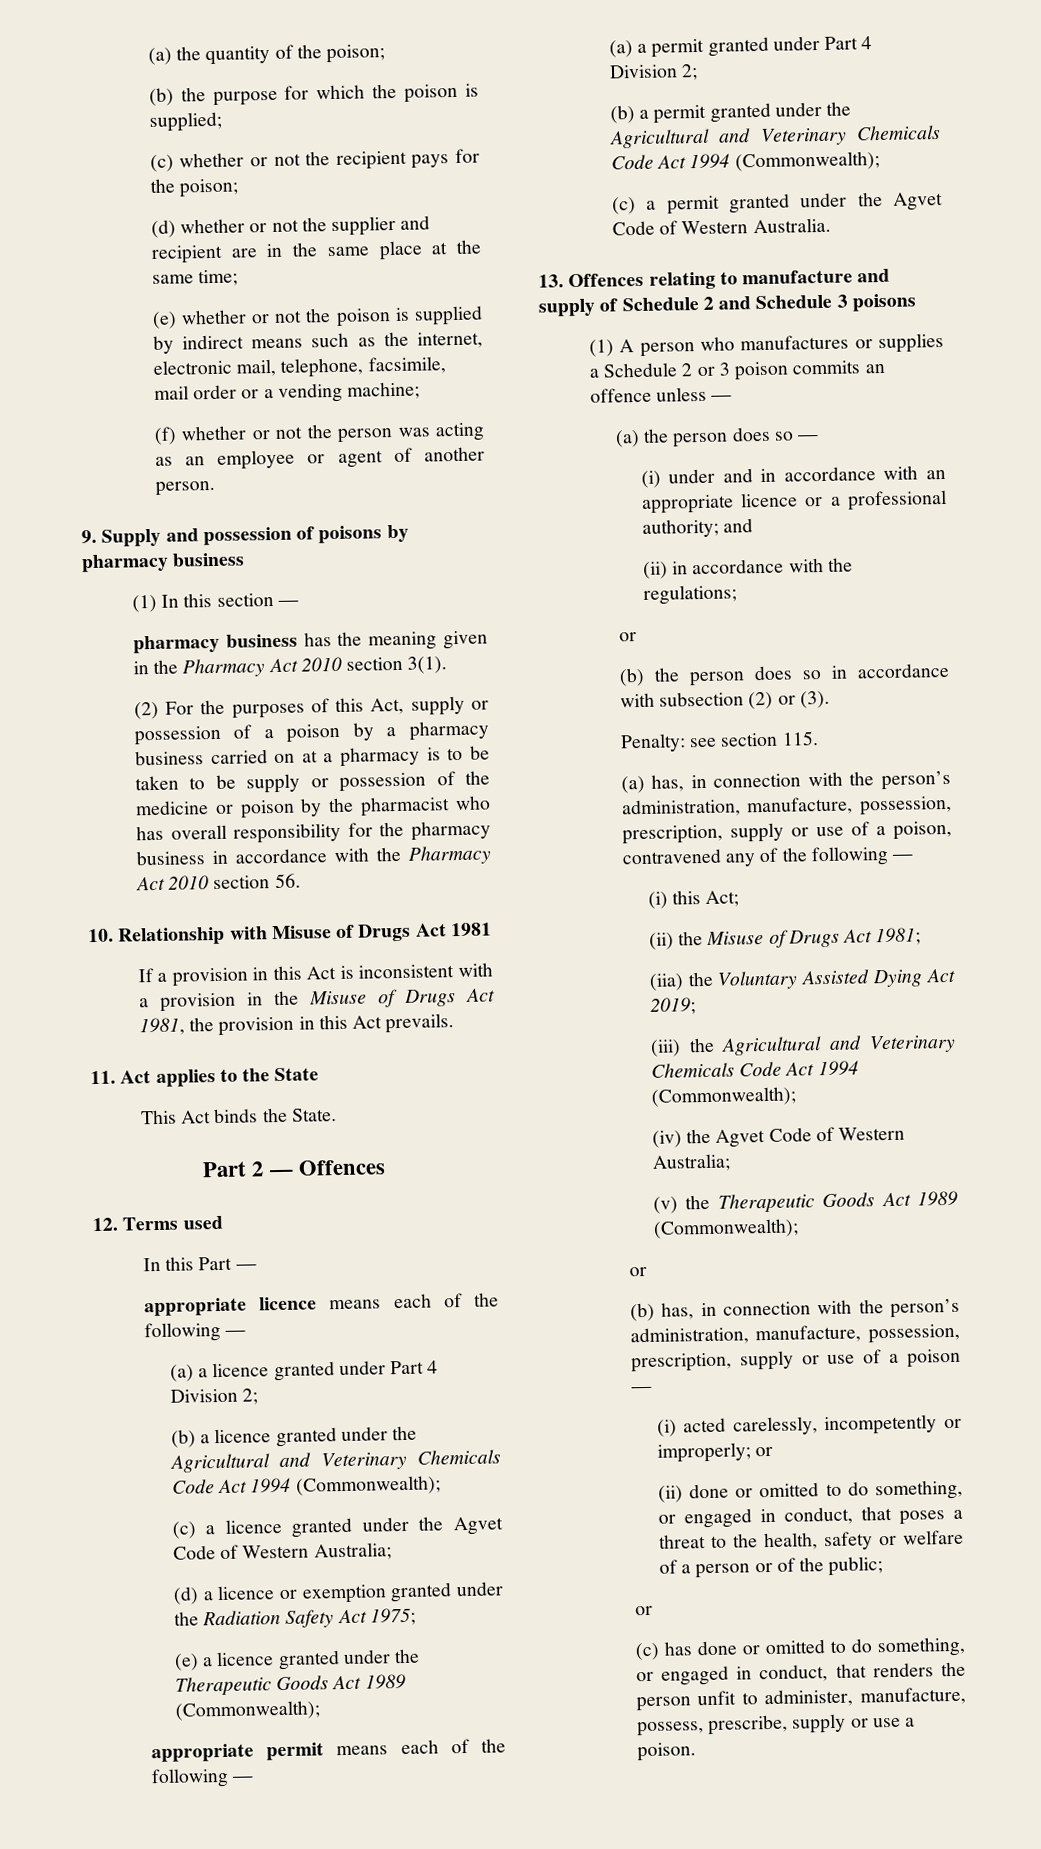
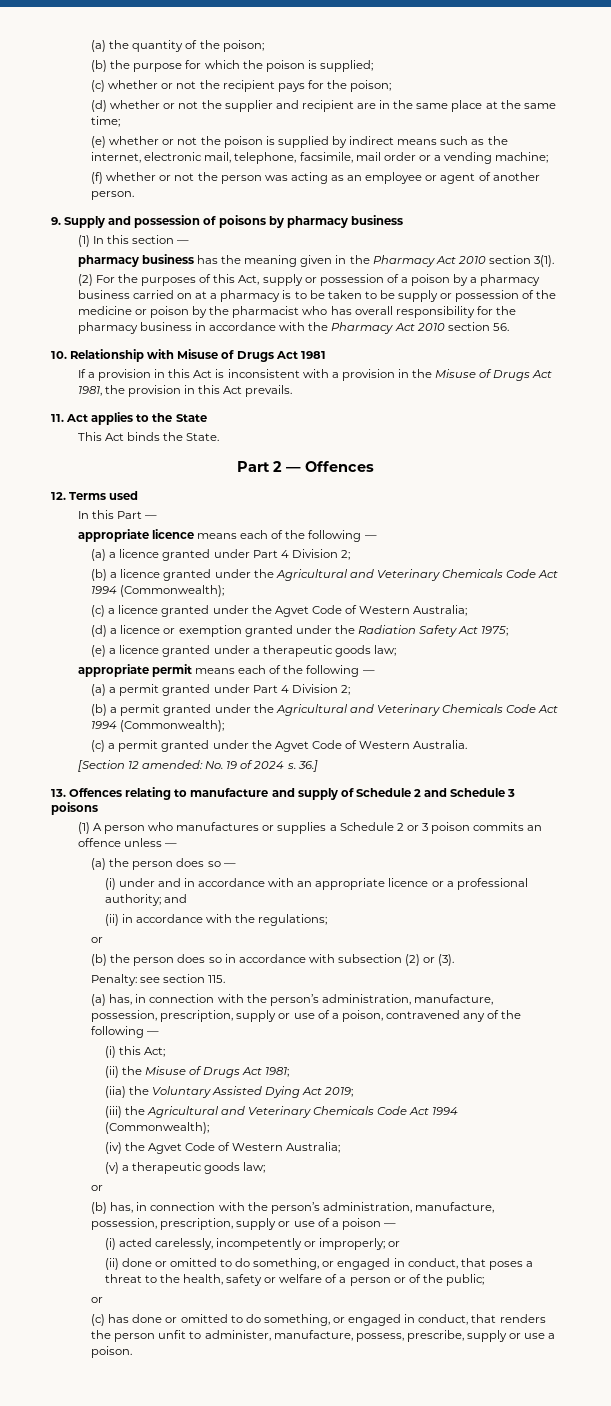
- (e) a licence granted under the Therapeutic Goods Act 1989 (Commonwealth);
+ (e) a licence granted under a therapeutic goods law;
+ [Section 12 amended: No. 19 of 2024 s. 36.]
- (v) the Therapeutic Goods Act 1989 (Commonwealth);
+ (v) a therapeutic goods law;

